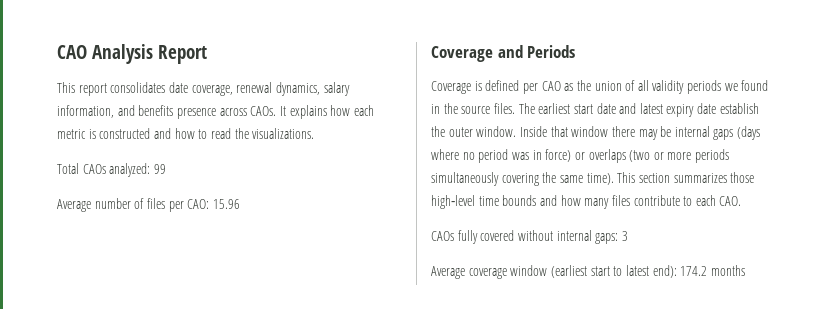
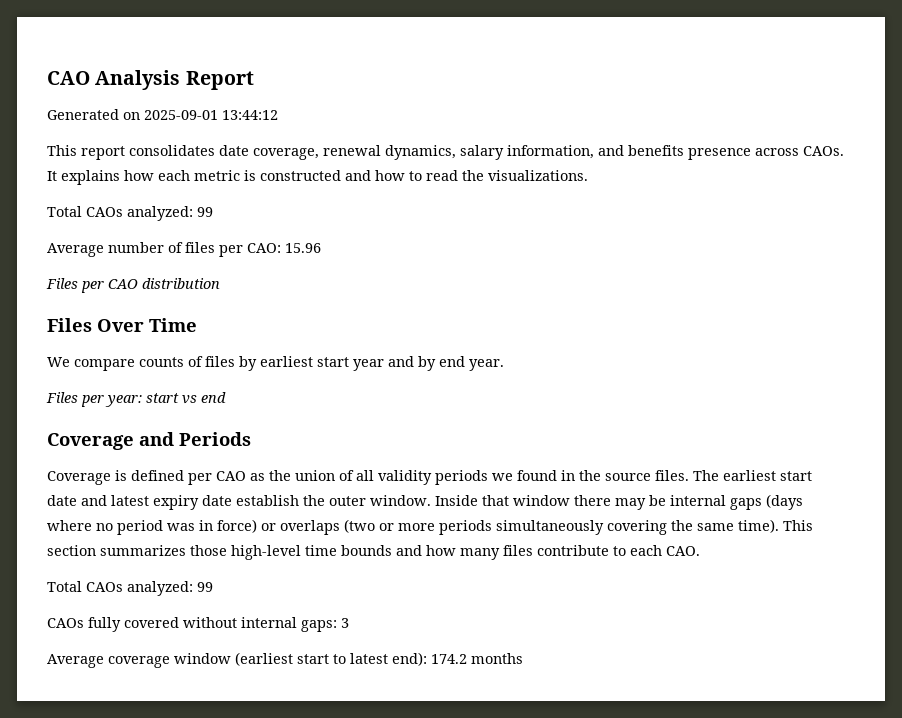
+ Generated on 2025-09-01 13:44:12
+ Files per CAO distribution
+ Files Over Time
+ We compare counts of files by earliest start year and by end year.
+ Files per year: start vs end
  This section summarizes those high‑level time bounds and how many files contribute to each CAO.
+ Total CAOs analyzed: 99

